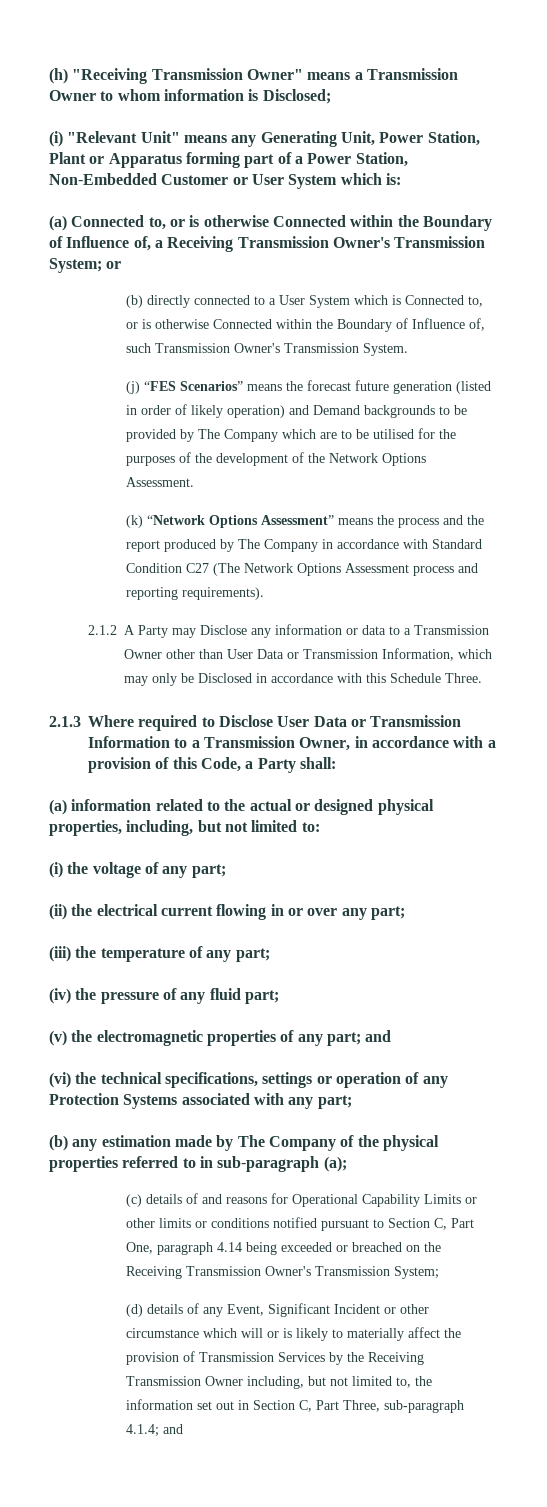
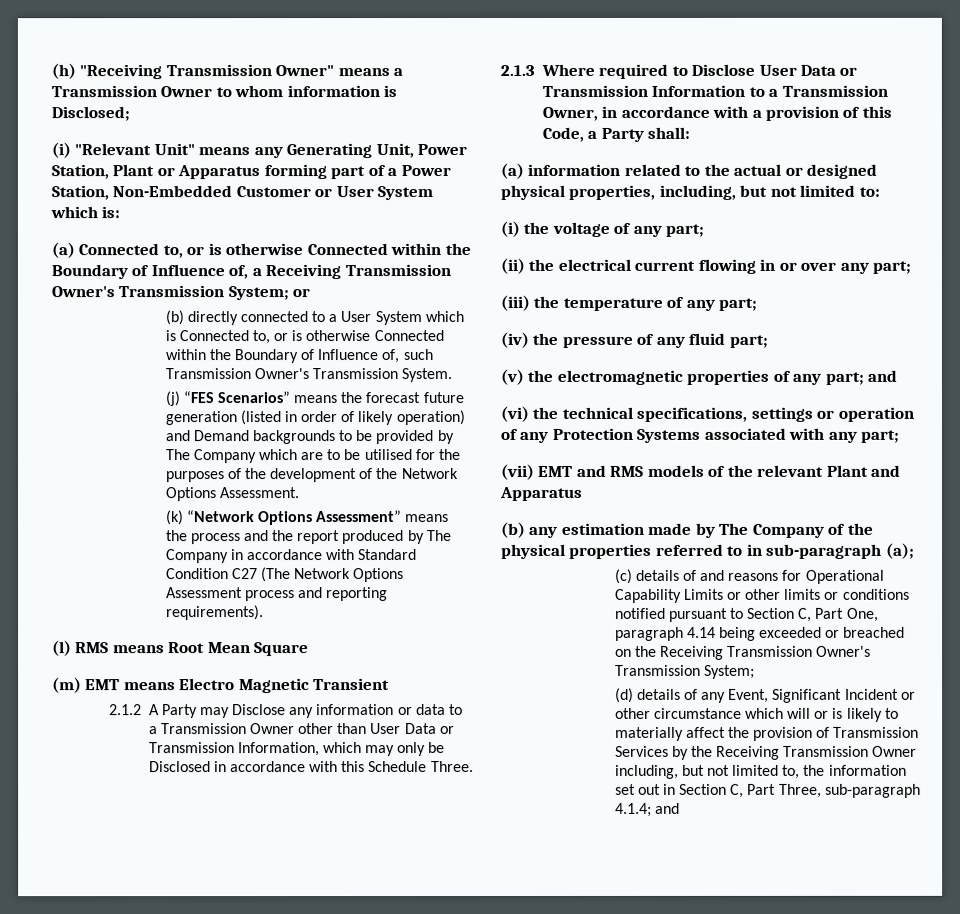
+ (l) RMS means Root Mean Square
+ (m) EMT means Electro Magnetic Transient
+ (vii) EMT and RMS models of the relevant Plant and Apparatus

